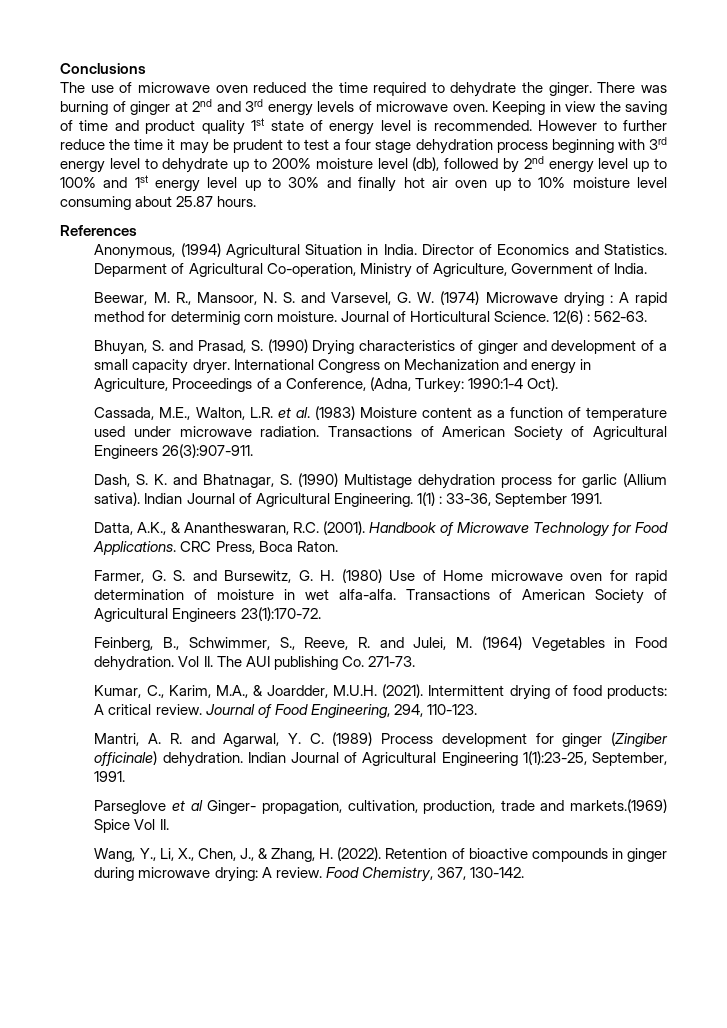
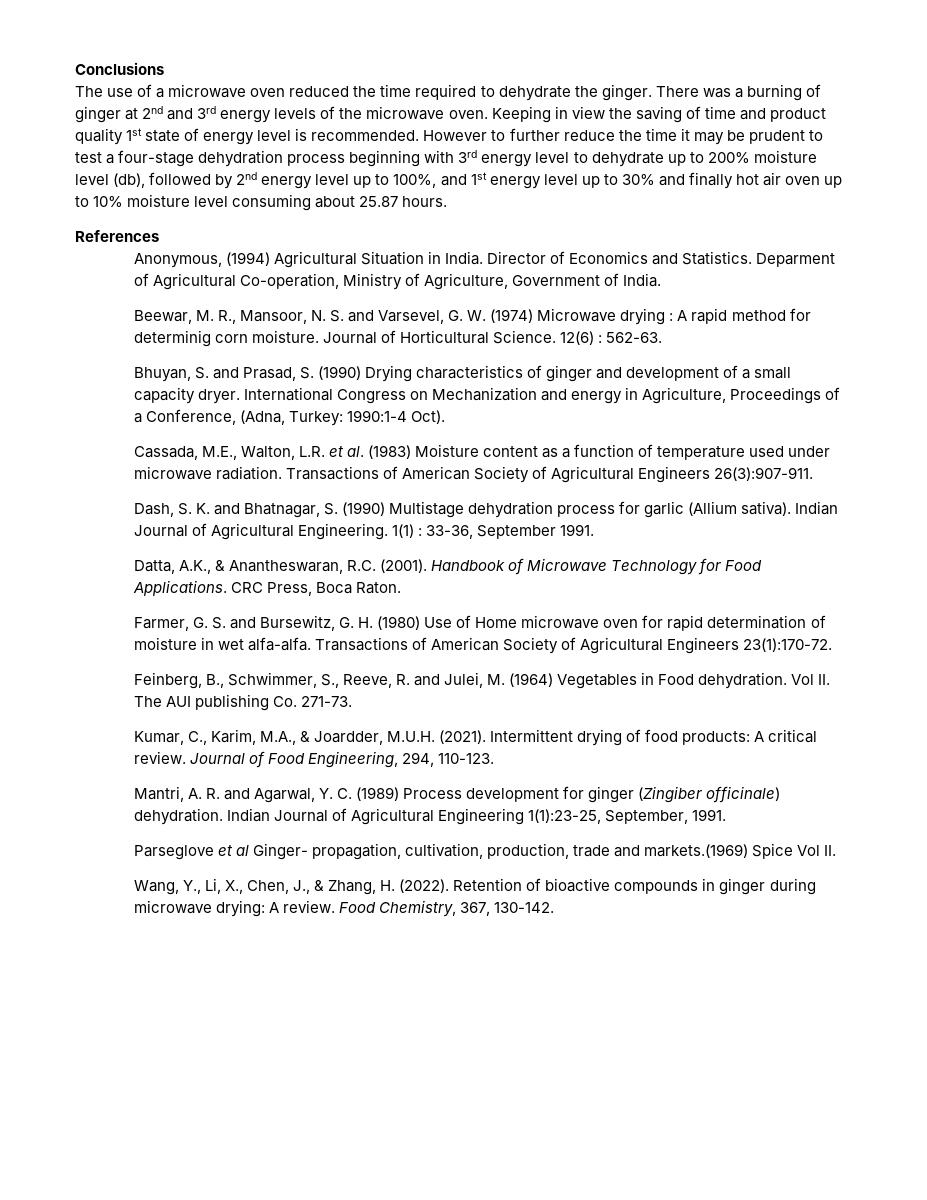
- The use of microwave oven reduced the time required to dehydrate the ginger.
+ The use of a microwave oven reduced the time required to dehydrate the ginger.
- There was burning of ginger at 2nd and 3rd energy levels of microwave oven.
+ There was a burning of ginger at 2nd and 3rd energy levels of the microwave oven.
- However to further reduce the time it may be prudent to test a four stage dehydration process beginning with 3rd energy level to dehydrate up to 200% moisture level (db), followed by 2nd energy level up to 100% and 1st energy level up to 30% and finally hot air oven up to 10% moisture level consuming about 25.87 hours.
+ However to further reduce the time it may be prudent to test a four-stage dehydration process beginning with 3rd energy level to dehydrate up to 200% moisture level (db), followed by 2nd energy level up to 100%, and 1st energy level up to 30% and finally hot air oven up to 10% moisture level consuming about 25.87 hours.

